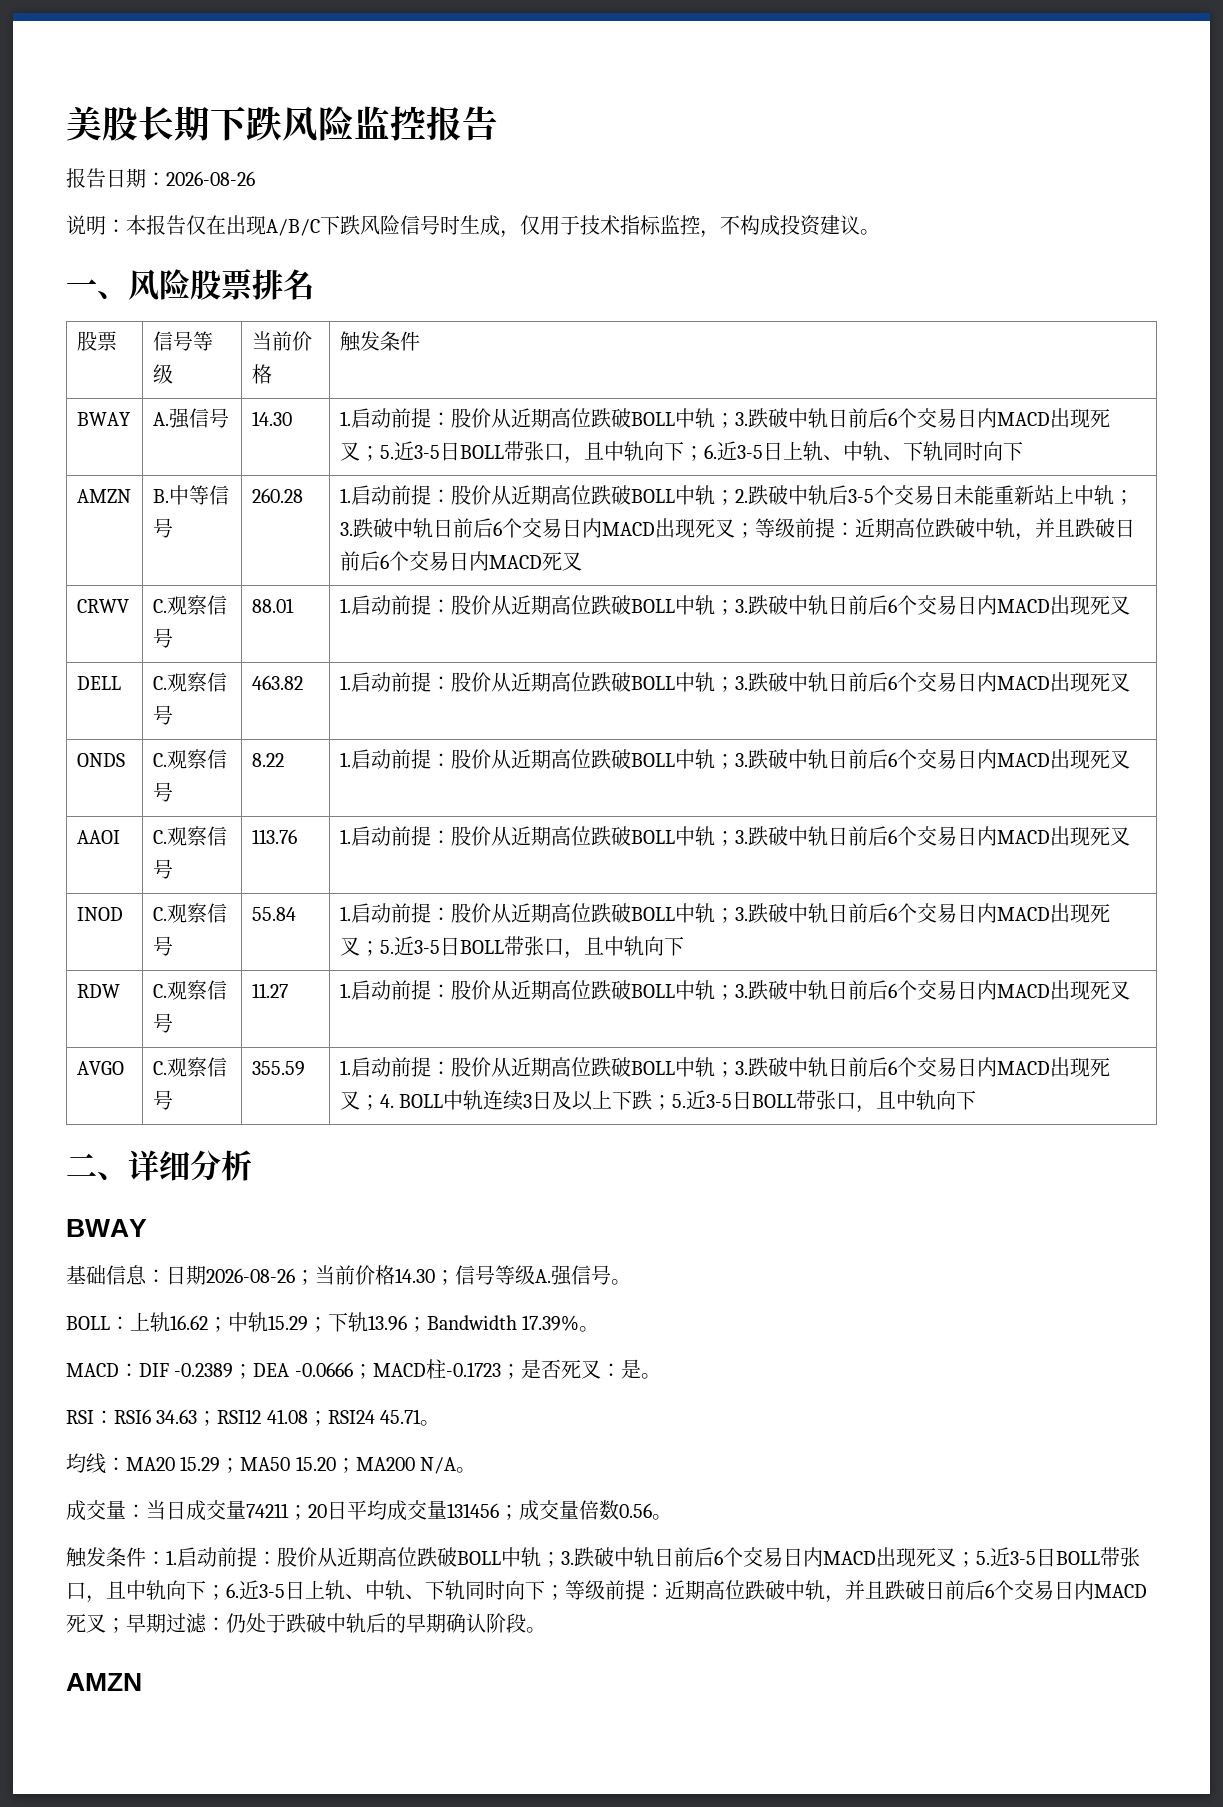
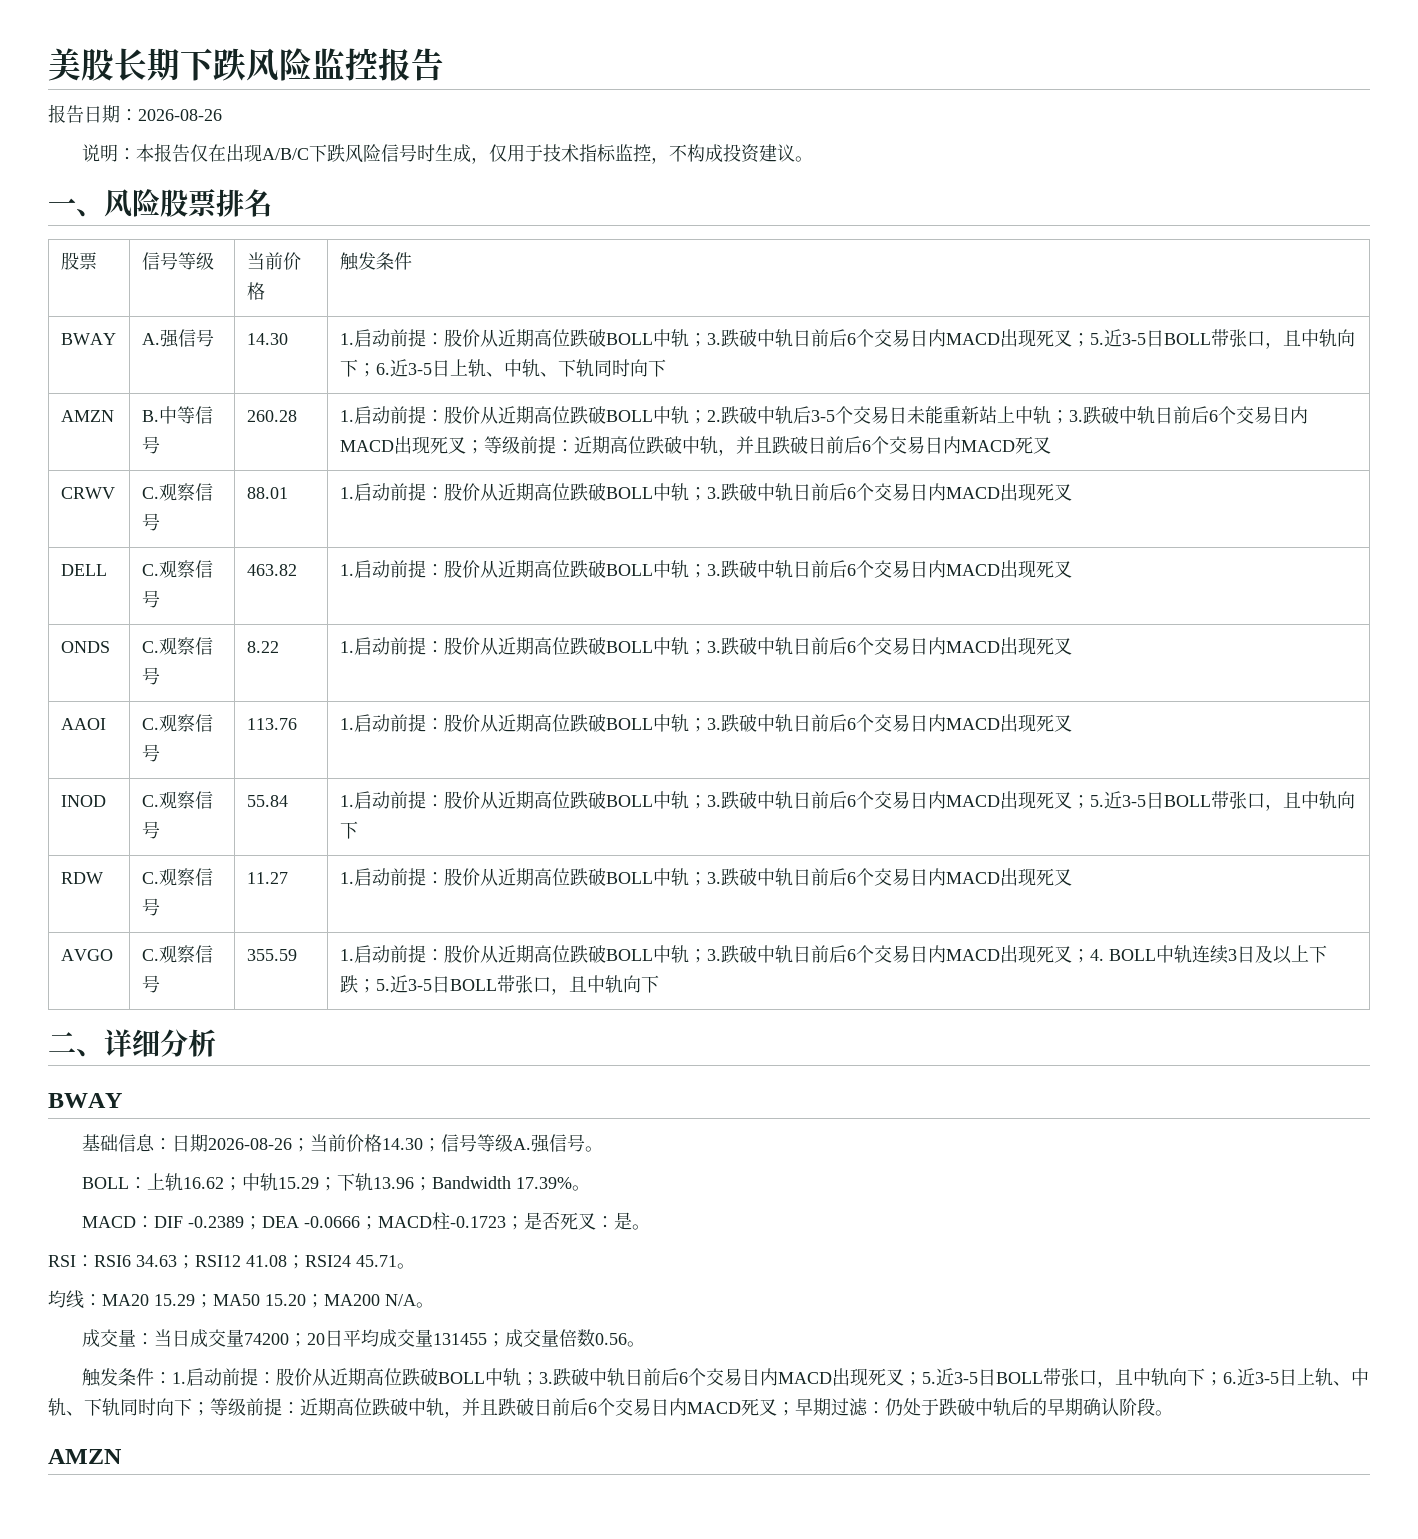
- 成交量：当日成交量74211；20日平均成交量131456；成交量倍数0.56。
+ 成交量：当日成交量74200；20日平均成交量131455；成交量倍数0.56。

